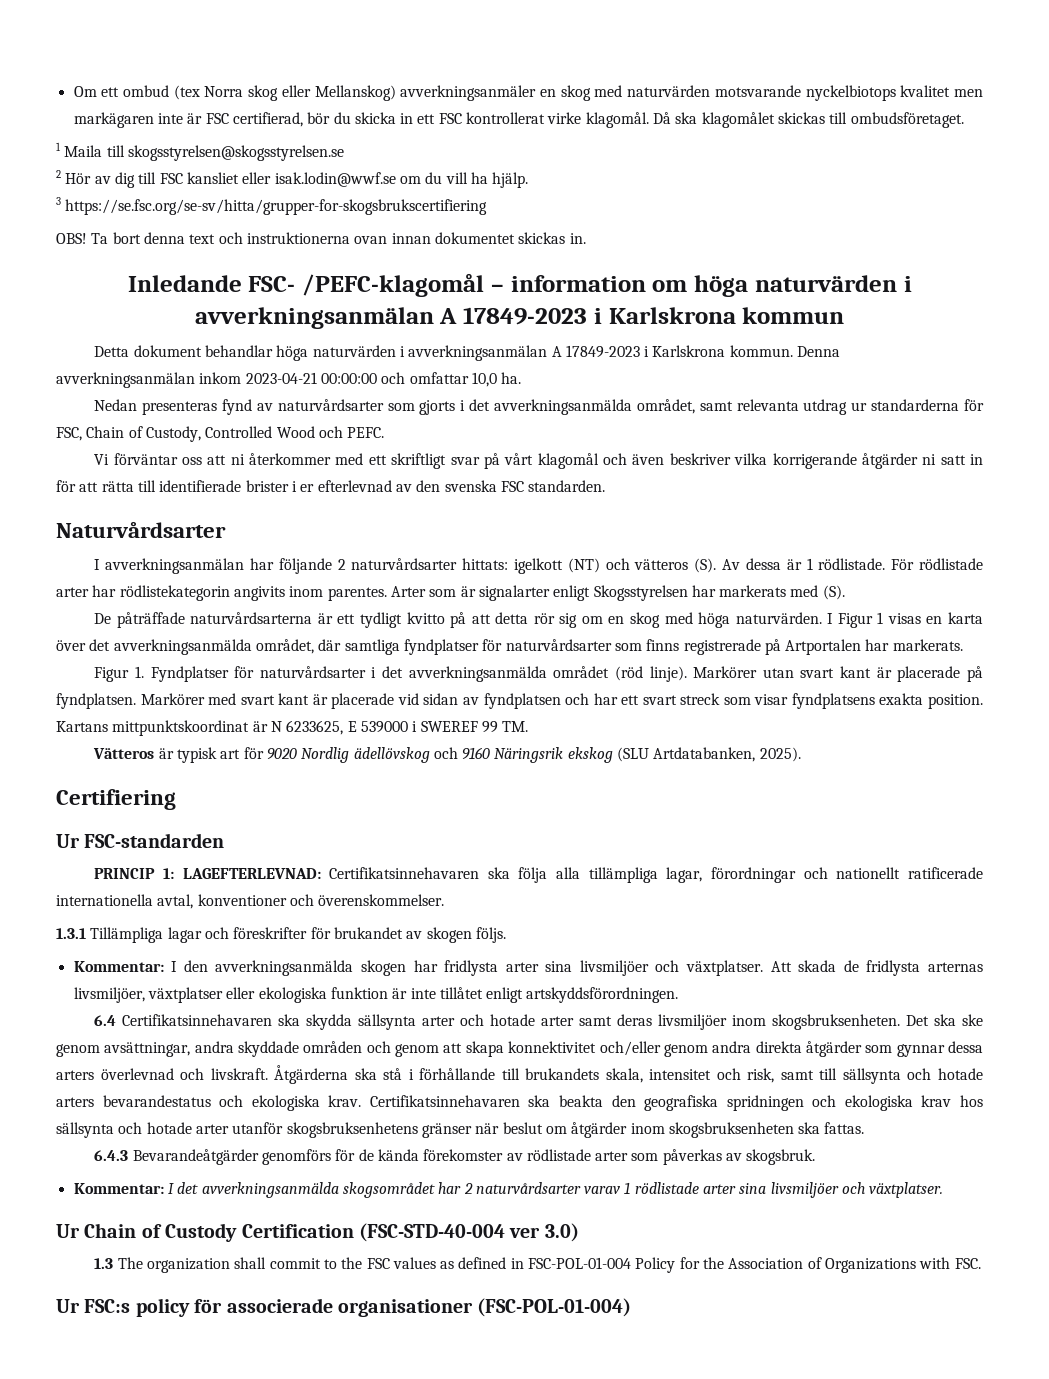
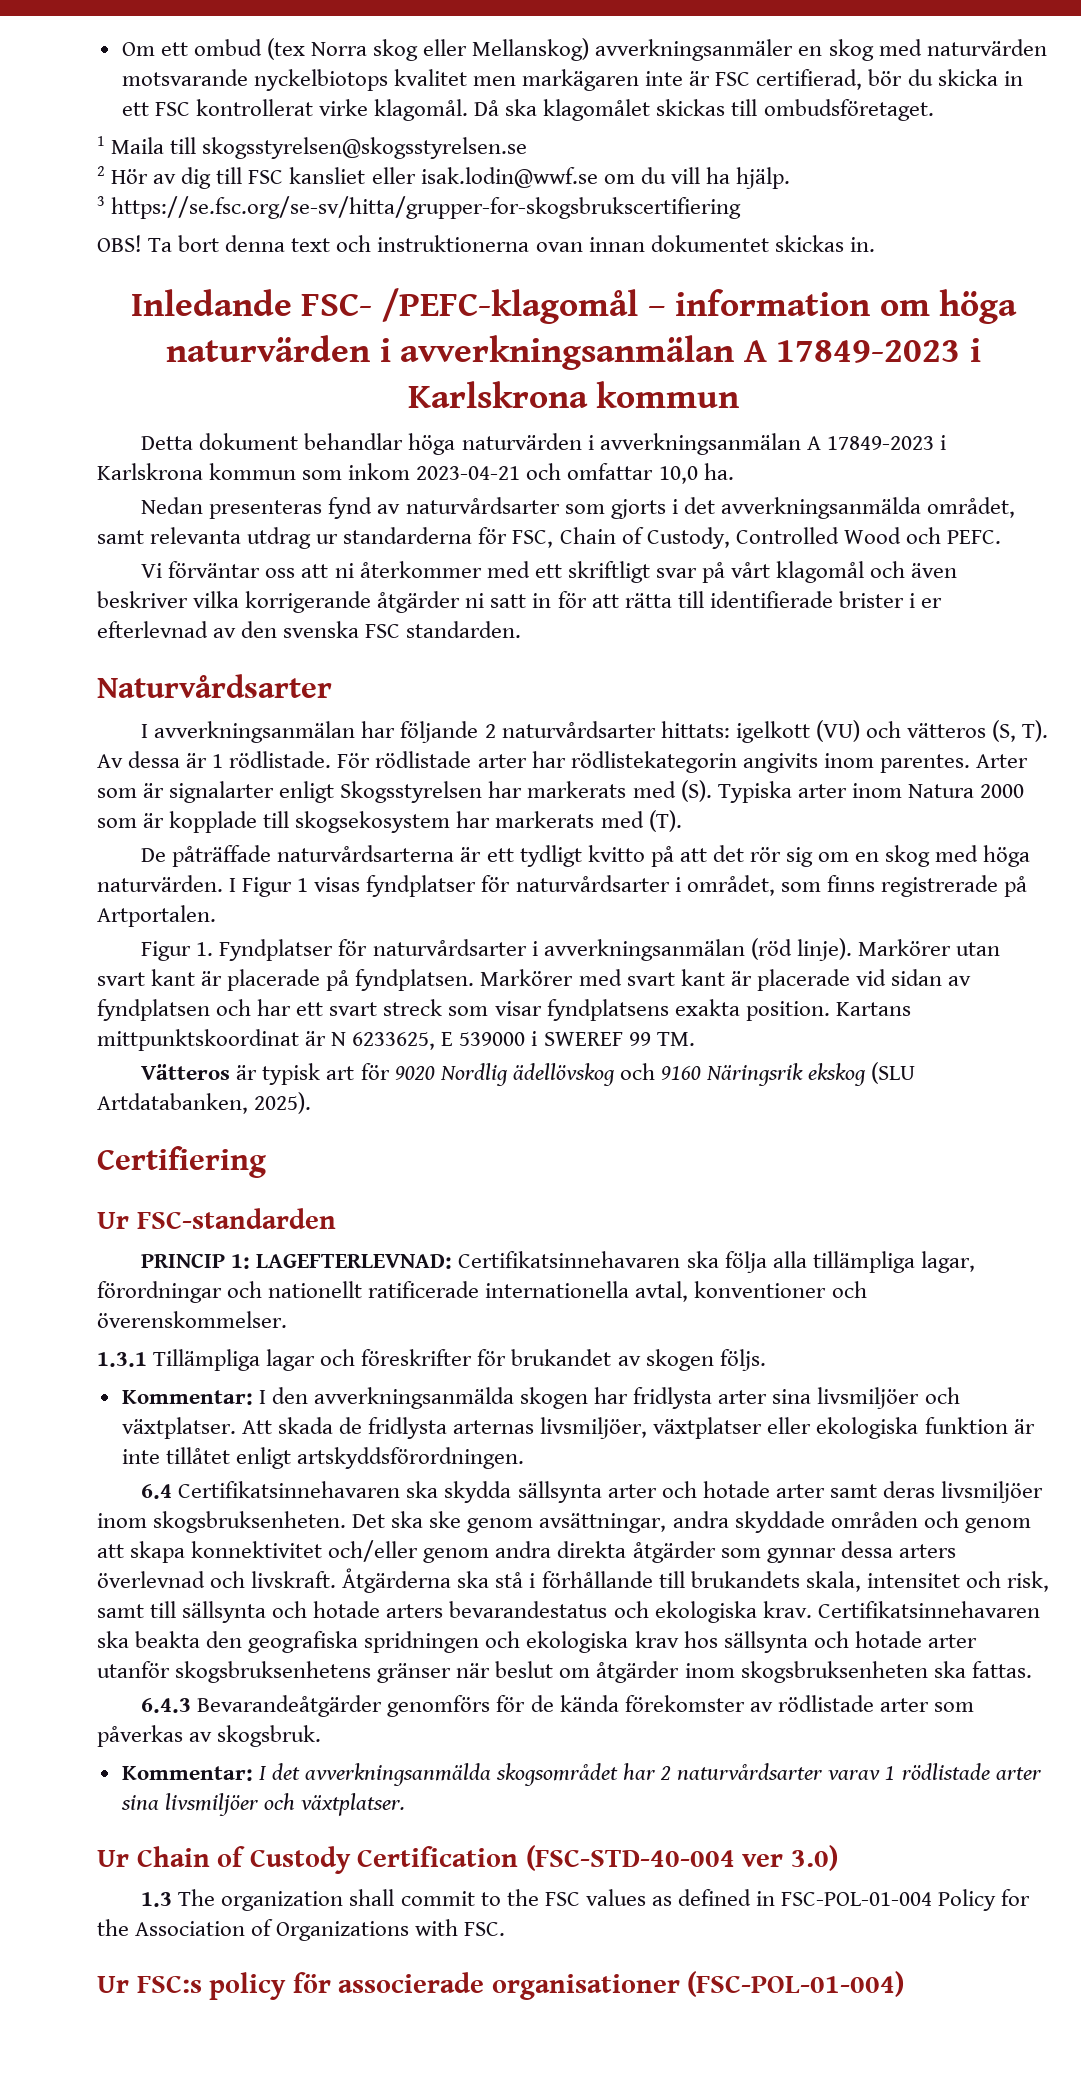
- Detta dokument behandlar höga naturvärden i avverkningsanmälan A 17849-2023 i Karlskrona kommun. Denna avverkningsanmälan inkom 2023-04-21 00:00:00 och omfattar 10,0 ha.
+ Detta dokument behandlar höga naturvärden i avverkningsanmälan A 17849-2023 i Karlskrona kommun som inkom 2023-04-21 och omfattar 10,0 ha.
- I avverkningsanmälan har följande 2 naturvårdsarter hittats: igelkott (NT) och vätteros (S). Av dessa är 1 rödlistade.
+ I avverkningsanmälan har följande 2 naturvårdsarter hittats: igelkott (VU) och vätteros (S, T). Av dessa är 1 rödlistade.
- Arter som är signalarter enligt Skogsstyrelsen har markerats med (S).
+ Arter som är signalarter enligt Skogsstyrelsen har markerats med (S). Typiska arter inom Natura 2000 som är kopplade till skogsekosystem har markerats med (T).
- De påträffade naturvårdsarterna är ett tydligt kvitto på att detta rör sig om en skog med höga naturvärden.
+ De påträffade naturvårdsarterna är ett tydligt kvitto på att det rör sig om en skog med höga naturvärden.
- I Figur 1 visas en karta över det avverkningsanmälda området, där samtliga fyndplatser för naturvårdsarter som finns registrerade på Artportalen har markerats.
+ I Figur 1 visas fyndplatser för naturvårdsarter i området, som finns registrerade på Artportalen.
- Figur 1. Fyndplatser för naturvårdsarter i det avverkningsanmälda området (röd linje).
+ Figur 1. Fyndplatser för naturvårdsarter i avverkningsanmälan (röd linje).

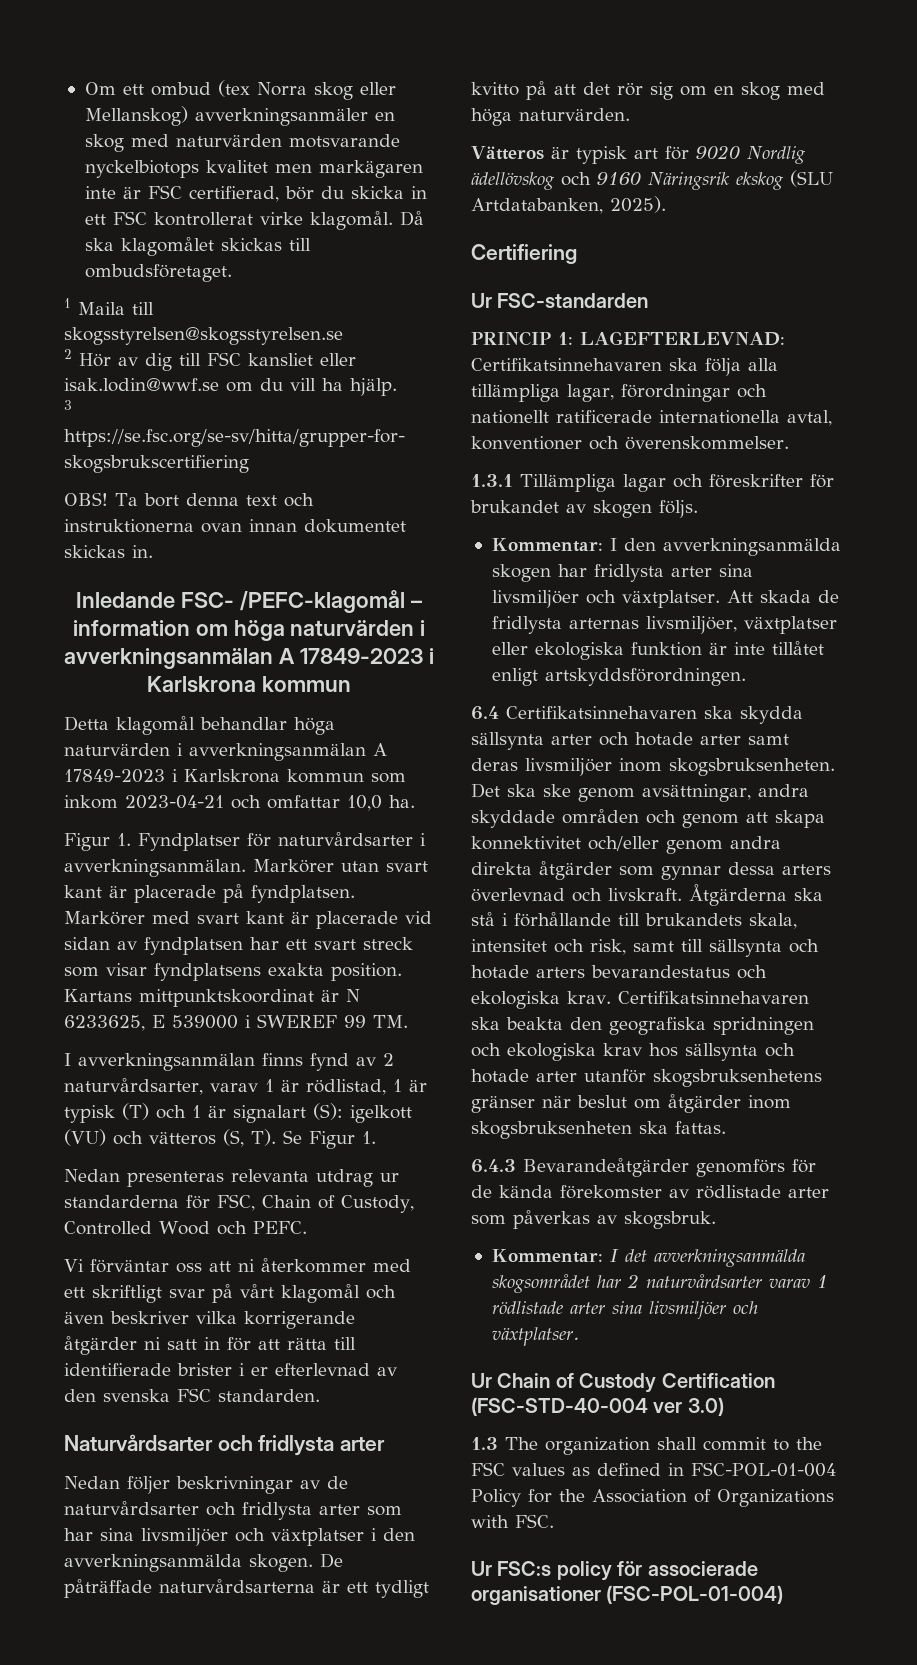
- Detta dokument behandlar höga naturvärden i avverkningsanmälan A 17849-2023 i Karlskrona kommun som inkom 2023-04-21 och omfattar 10,0 ha.
+ Detta klagomål behandlar höga naturvärden i avverkningsanmälan A 17849-2023 i Karlskrona kommun som inkom 2023-04-21 och omfattar 10,0 ha.
- Nedan presenteras fynd av naturvårdsarter som gjorts i det avverkningsanmälda området, samt relevanta utdrag ur standarderna för FSC, Chain of Custody, Controlled Wood och PEFC.
+ Figur 1. Fyndplatser för naturvårdsarter i avverkningsanmälan. Markörer utan svart kant är placerade på fyndplatsen. Markörer med svart kant är placerade vid sidan av fyndplatsen har ett svart streck som visar fyndplatsens exakta position. Kartans mittpunktskoordinat är N 6233625, E 539000 i SWEREF 99 TM.
+ I avverkningsanmälan finns fynd av 2 naturvårdsarter, varav 1 är rödlistad, 1 är typisk (T) och 1 är signalart (S): igelkott (VU) och vätteros (S, T). Se Figur 1.
+ Nedan presenteras relevanta utdrag ur standarderna för FSC, Chain of Custody, Controlled Wood och PEFC.
- Naturvårdsarter
- I avverkningsanmälan har följande 2 naturvårdsarter hittats: igelkott (VU) och vätteros (S, T). Av dessa är 1 rödlistade. För rödlistade arter har rödlistekategorin angivits inom parentes. Arter som är signalarter enligt Skogsstyrelsen har markerats med (S). Typiska arter inom Natura 2000 som är kopplade till skogsekosystem har markerats med (T).
- De påträffade naturvårdsarterna är ett tydligt kvitto på att det rör sig om en skog med höga naturvärden. I Figur 1 visas fyndplatser för naturvårdsarter i området, som finns registrerade på Artportalen.
- Figur 1. Fyndplatser för naturvårdsarter i avverkningsanmälan (röd linje). Markörer utan svart kant är placerade på fyndplatsen. Markörer med svart kant är placerade vid sidan av fyndplatsen och har ett svart streck som visar fyndplatsens exakta position. Kartans mittpunktskoordinat är N 6233625, E 539000 i SWEREF 99 TM.
+ Naturvårdsarter och fridlysta arter
+ Nedan följer beskrivningar av de naturvårdsarter och fridlysta arter som har sina livsmiljöer och växtplatser i den avverkningsanmälda skogen. De påträffade naturvårdsarterna är ett tydligt kvitto på att det rör sig om en skog med höga naturvärden.

